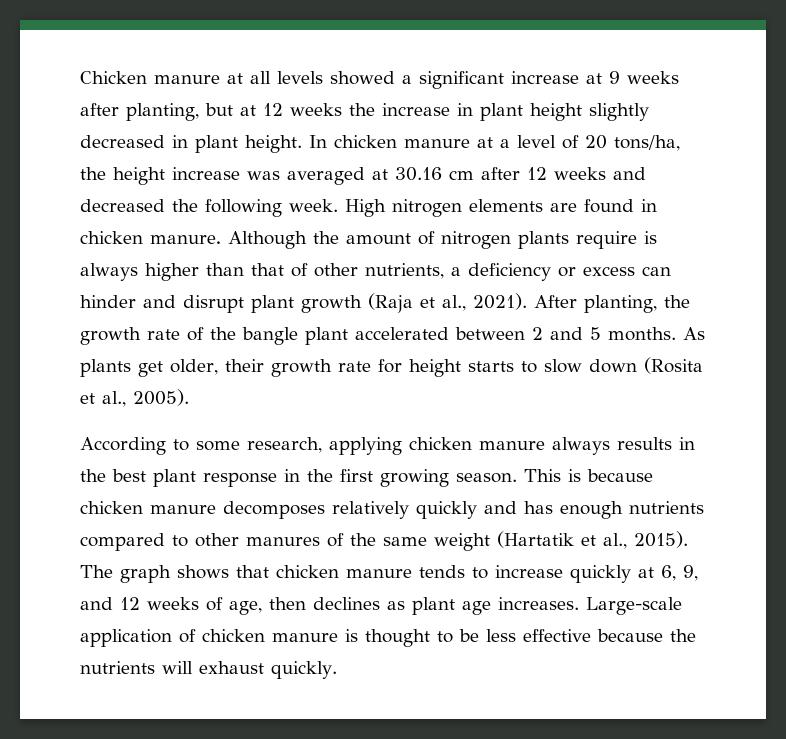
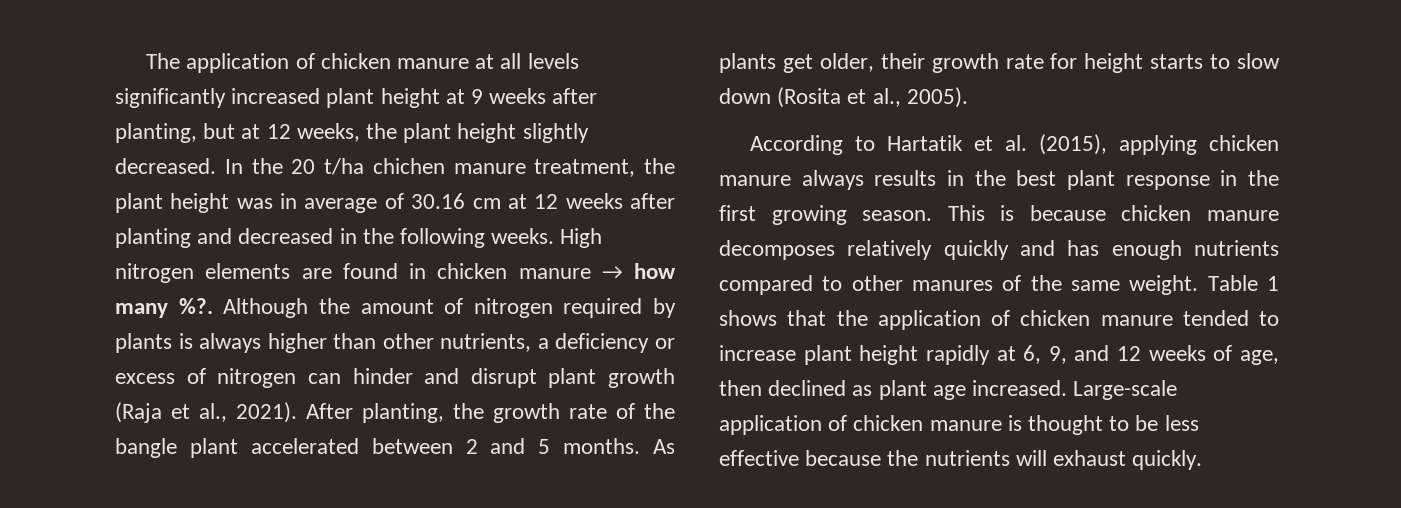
- Chicken manure at all levels showed a significant increase at 9 weeks after planting, but at 12 weeks the increase in plant height slightly decreased in plant height. In chicken manure at a level of 20 tons/ha, the height increase was averaged at 30.16 cm after 12 weeks and decreased the following week.
+ The application of chicken manure at all levels significantly increased plant height at 9 weeks after planting, but at 12 weeks, the plant height slightly decreased. In the 20 t/ha chichen manure treatment, the plant height was in average of 30.16 cm at 12 weeks after planting and decreased in the following weeks.
- High nitrogen elements are found in chicken manure.
+ High nitrogen elements are found in chicken manure → how many %?.
- Although the amount of nitrogen plants require is always higher than that of other nutrients, a deficiency or excess can hinder and disrupt plant growth (Raja et al., 2021).
+ Although the amount of nitrogen required by plants is always higher than other nutrients, a deficiency or excess of nitrogen can hinder and disrupt plant growth (Raja et al., 2021).
- According to some research, applying chicken manure always results in the best plant response in the first growing season.
+ According to Hartatik et al. (2015), applying chicken manure always results in the best plant response in the first growing season.
- This is because chicken manure decomposes relatively quickly and has enough nutrients compared to other manures of the same weight (Hartatik et al., 2015). The graph shows that chicken manure tends to increase quickly at 6, 9, and 12 weeks of age, then declines as plant age increases.
+ This is because chicken manure decomposes relatively quickly and has enough nutrients compared to other manures of the same weight. Table 1 shows that the application of chicken manure tended to increase plant height rapidly at 6, 9, and 12 weeks of age, then declined as plant age increased.

